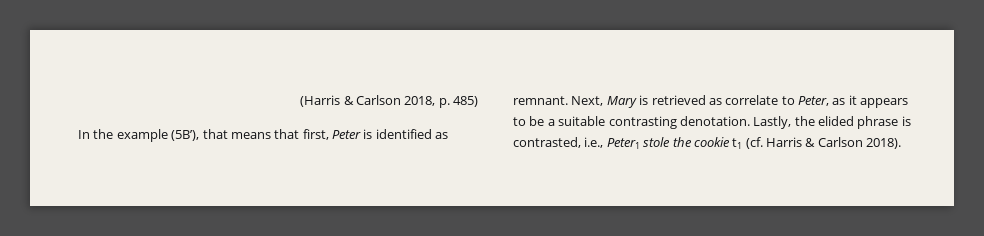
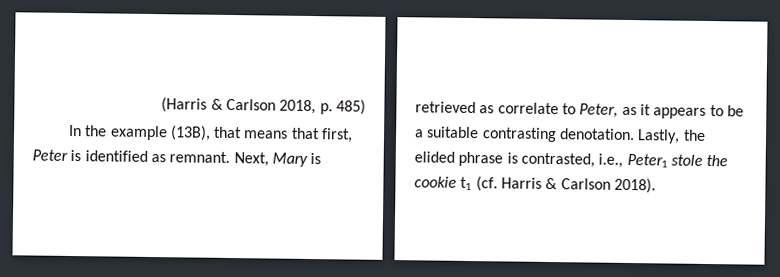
- In the example (5B’), that means that first, Peter is identified as remnant.
+ In the example (13B), that means that first, Peter is identified as remnant.

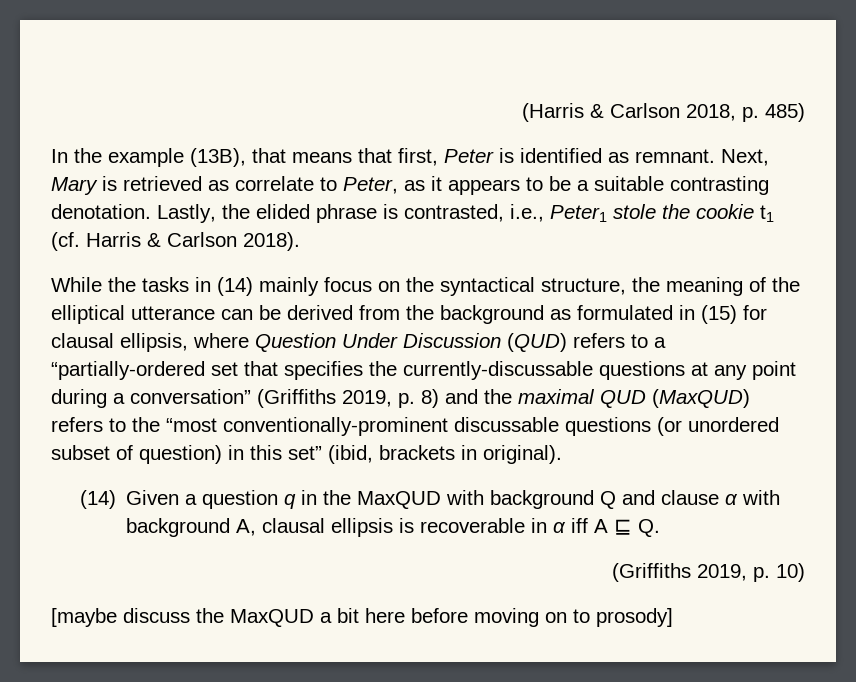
+ While the tasks in (14) mainly focus on the syntactical structure, the meaning of the elliptical utterance can be derived from the background as formulated in (15) for clausal ellipsis, where Question Under Discussion (QUD) refers to a “partially-ordered set that specifies the currently-discussable questions at any point during a conversation” (Griffiths 2019, p. 8) and the maximal QUD (MaxQUD) refers to the “most conventionally-prominent discussable questions (or unordered subset of question) in this set” (ibid, brackets in original).
+ (14) Given a question q in the MaxQUD with background Q and clause α with background A, clausal ellipsis is recoverable in α iff A ⊑ Q.
+ (Griffiths 2019, p. 10)
+ [maybe discuss the MaxQUD a bit here before moving on to prosody]

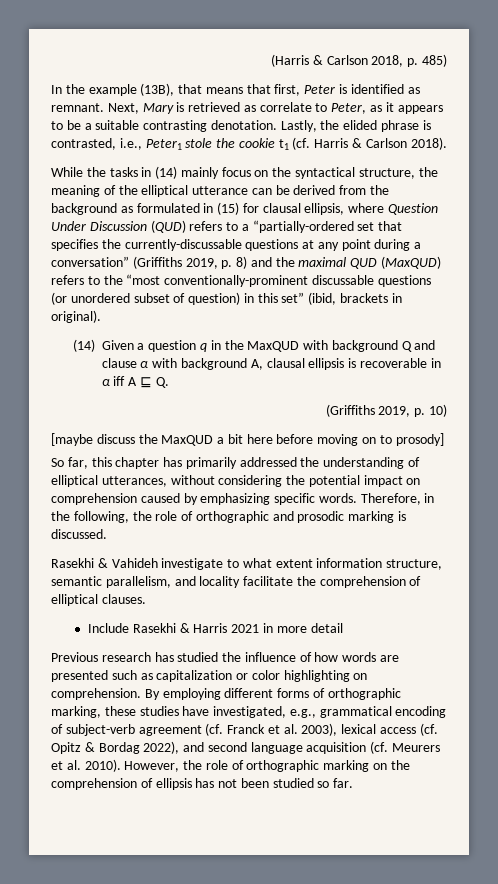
+ So far, this chapter has primarily addressed the understanding of elliptical utterances, without considering the potential impact on comprehension caused by emphasizing specific words. Therefore, in the following, the role of orthographic and prosodic marking is discussed.
+ Rasekhi & Vahideh investigate to what extent information structure, semantic parallelism, and locality facilitate the comprehension of elliptical clauses.
+ Include Rasekhi & Harris 2021 in more detail
+ Previous research has studied the influence of how words are presented such as capitalization or color highlighting on comprehension. By employing different forms of orthographic marking, these studies have investigated, e.g., grammatical encoding of subject-verb agreement (cf. Franck et al. 2003), lexical access (cf. Opitz & Bordag 2022), and second language acquisition (cf. Meurers et al. 2010). However, the role of orthographic marking on the comprehension of ellipsis has not been studied so far.

